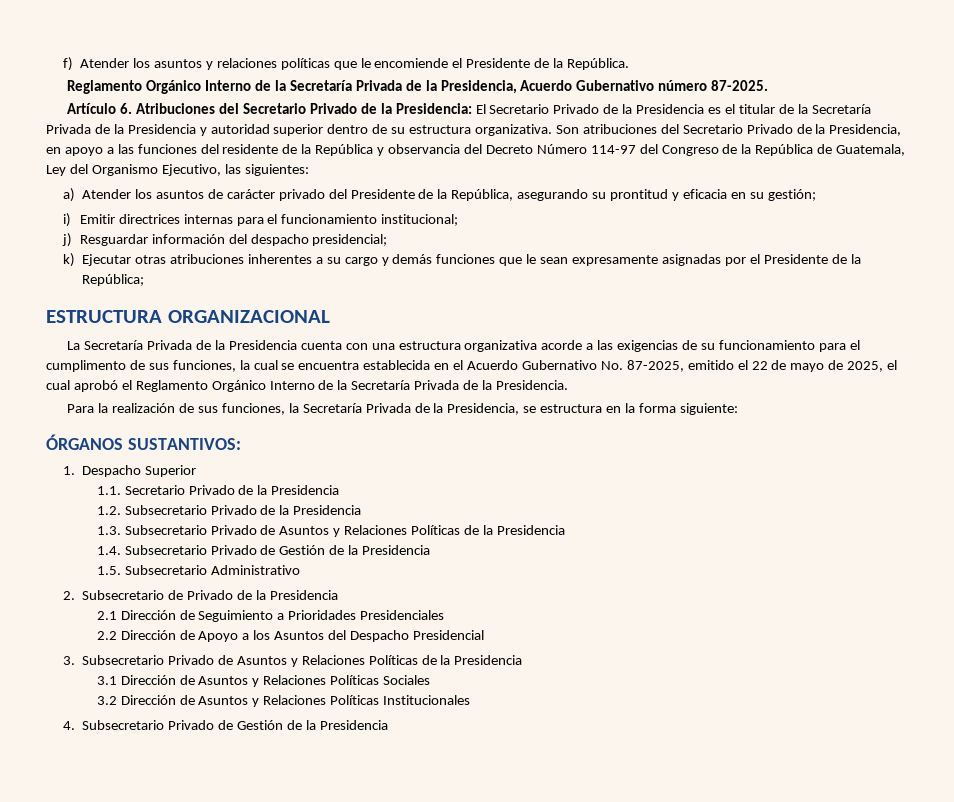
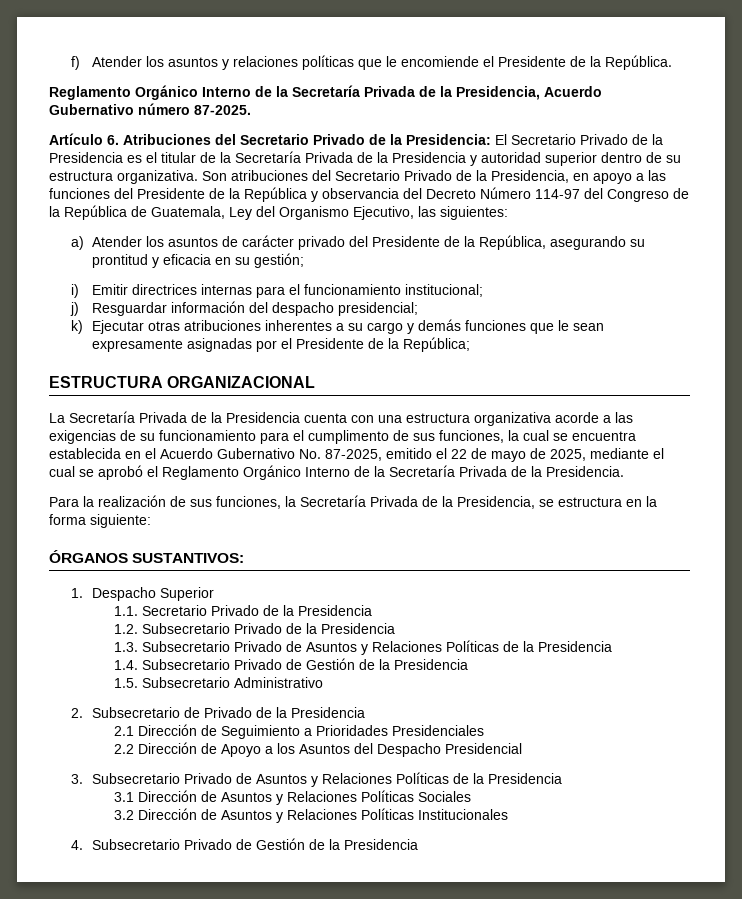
- Son atribuciones del Secretario Privado de la Presidencia, en apoyo a las funciones del residente de la República y observancia del Decreto Número 114-97 del Congreso de la República de Guatemala, Ley del Organismo Ejecutivo, las siguientes:
+ Son atribuciones del Secretario Privado de la Presidencia, en apoyo a las funciones del Presidente de la República y observancia del Decreto Número 114-97 del Congreso de la República de Guatemala, Ley del Organismo Ejecutivo, las siguientes:
- La Secretaría Privada de la Presidencia cuenta con una estructura organizativa acorde a las exigencias de su funcionamiento para el cumplimento de sus funciones, la cual se encuentra establecida en el Acuerdo Gubernativo No. 87-2025, emitido el 22 de mayo de 2025, el cual aprobó el Reglamento Orgánico Interno de la Secretaría Privada de la Presidencia.
+ La Secretaría Privada de la Presidencia cuenta con una estructura organizativa acorde a las exigencias de su funcionamiento para el cumplimento de sus funciones, la cual se encuentra establecida en el Acuerdo Gubernativo No. 87-2025, emitido el 22 de mayo de 2025, mediante el cual se aprobó el Reglamento Orgánico Interno de la Secretaría Privada de la Presidencia.

